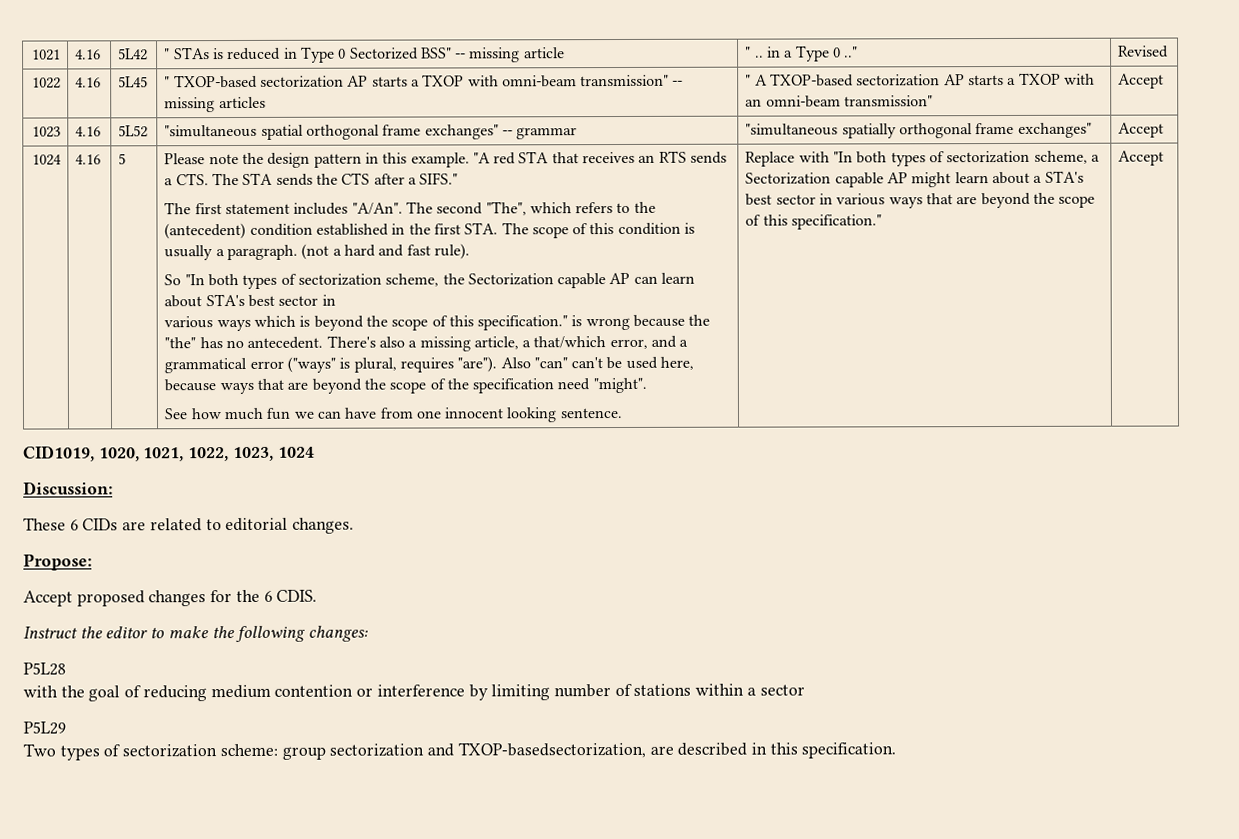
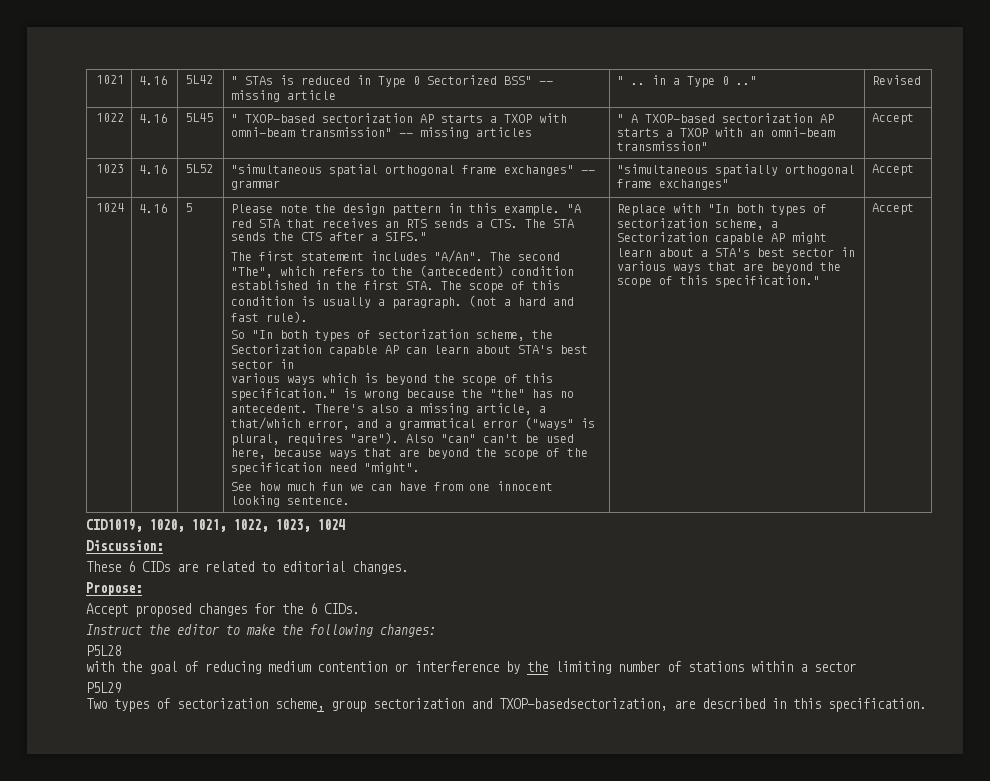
- Accept proposed changes for the 6 CDIS.
+ Accept proposed changes for the 6 CIDs.
- with the goal of reducing medium contention or interference by limiting number of stations within a sector
+ with the goal of reducing medium contention or interference by the limiting number of stations within a sector
- Two types of sectorization scheme: group sectorization and TXOP-basedsectorization, are described in this specification.
+ Two types of sectorization scheme, group sectorization and TXOP-basedsectorization, are described in this specification.

